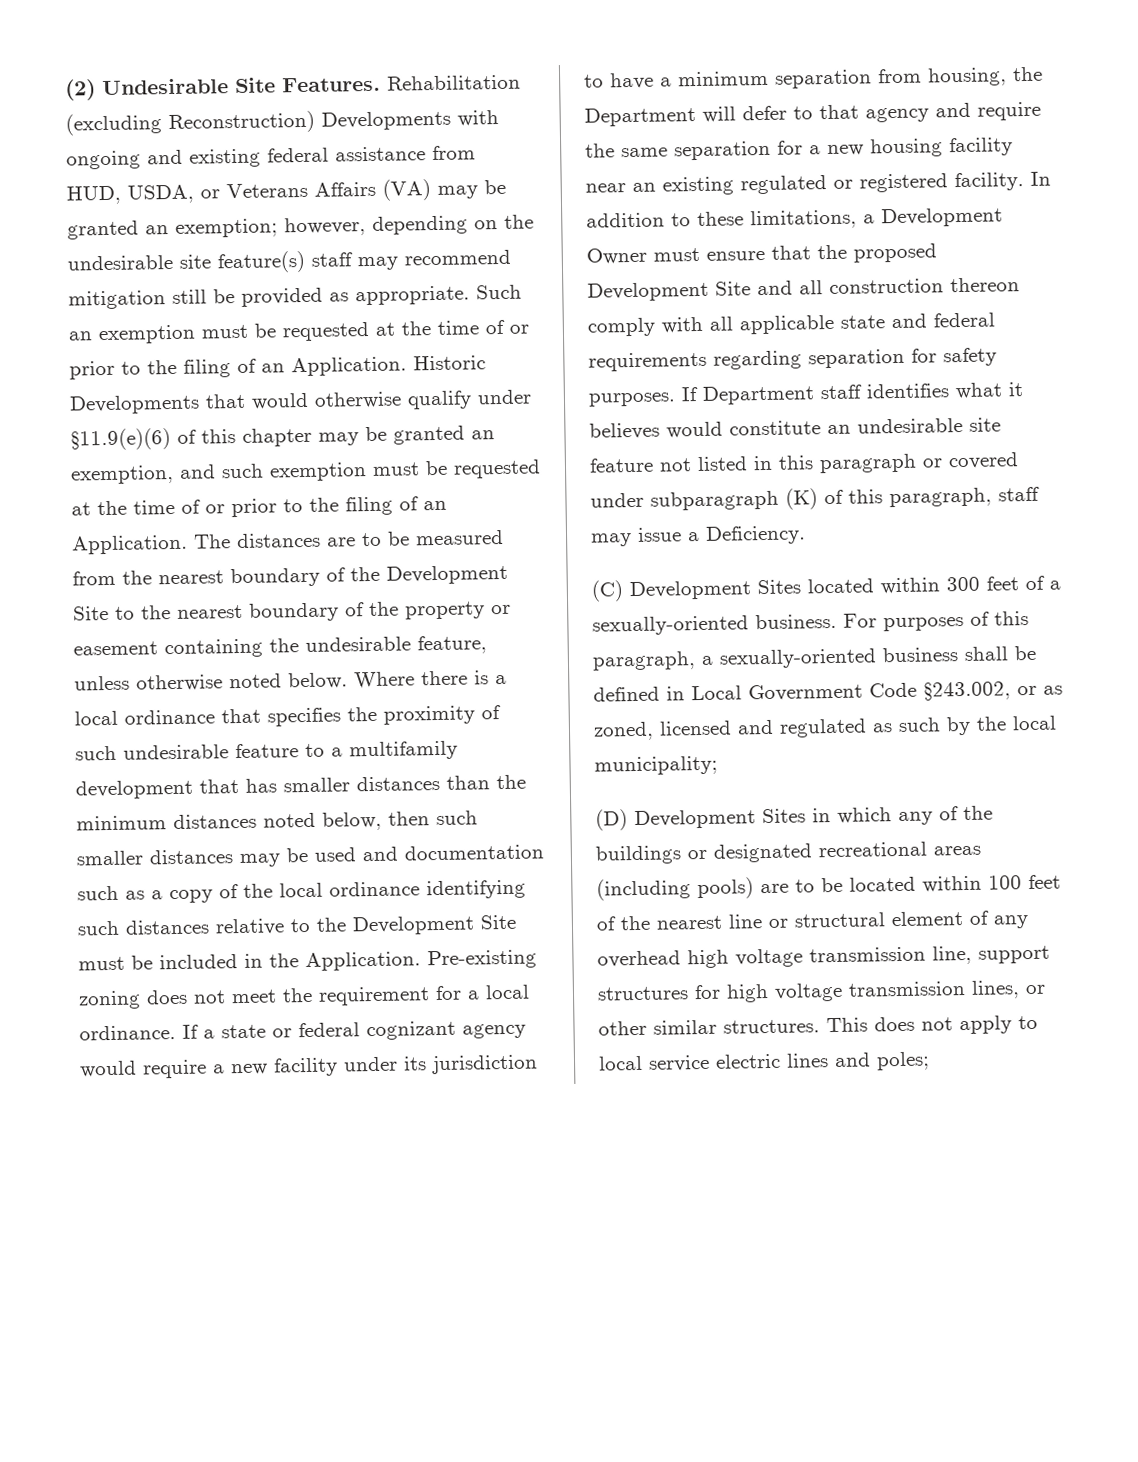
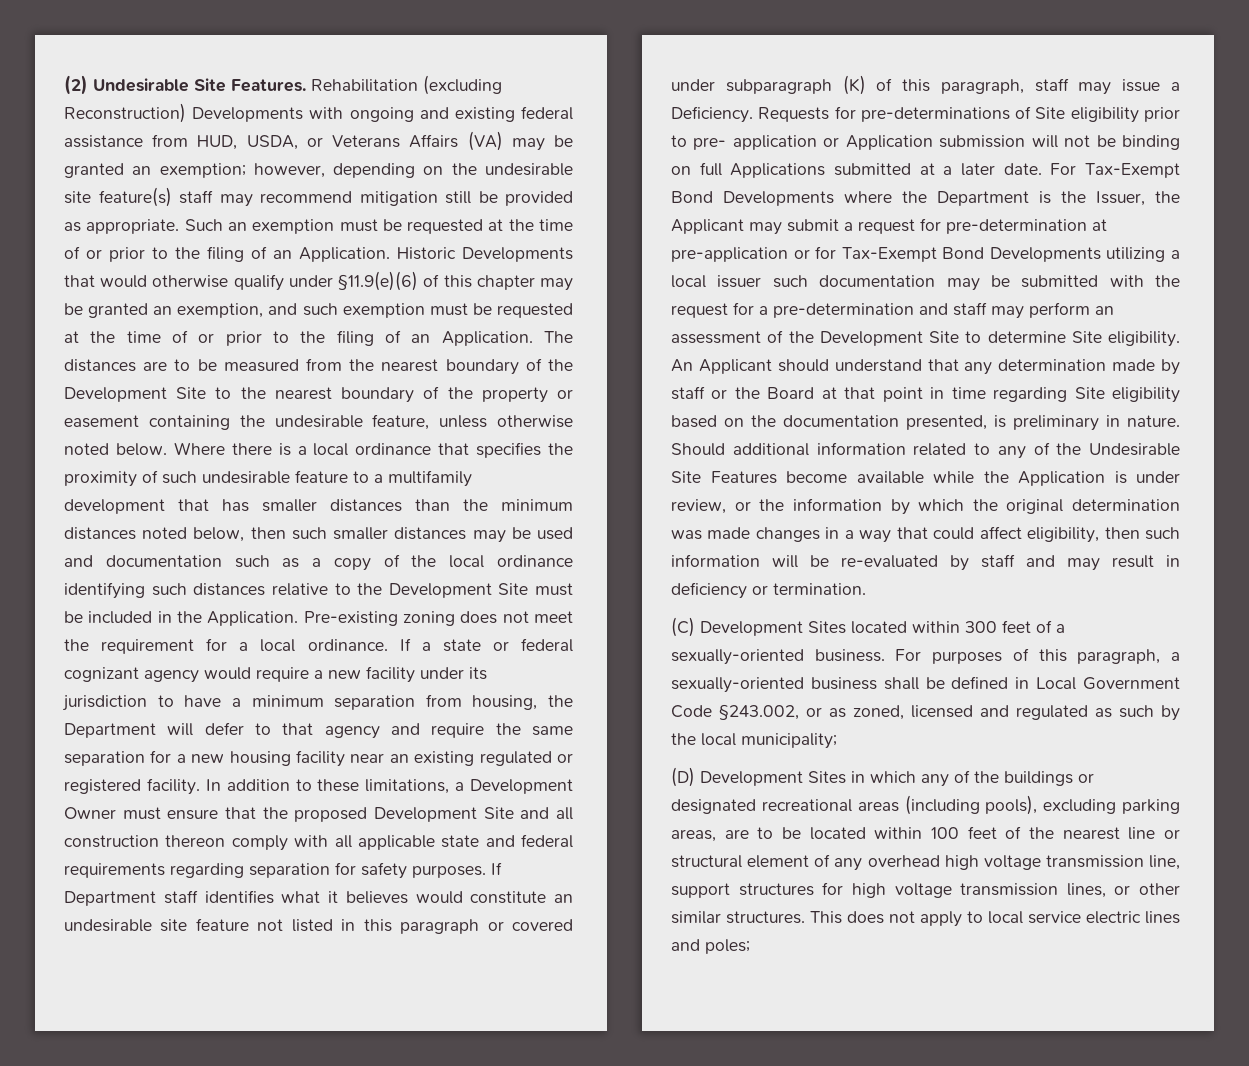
+ Requests for pre-determinations of Site eligibility prior to pre- application or Application submission will not be binding on full Applications submitted at a later date. For Tax-Exempt Bond Developments where the Department is the Issuer, the Applicant may submit a request for pre-determination at pre-application or for Tax-Exempt Bond Developments utilizing a local issuer such documentation may be submitted with the request for a pre-determination and staff may perform an assessment of the Development Site to determine Site eligibility. An Applicant should understand that any determination made by staff or the Board at that point in time regarding Site eligibility based on the documentation presented, is preliminary in nature. Should additional information related to any of the Undesirable Site Features become available while the Application is under review, or the information by which the original determination was made changes in a way that could affect eligibility, then such information will be re-evaluated by staff and may result in deficiency or termination.
- (D) Development Sites in which any of the buildings or designated recreational areas (including pools) are to be located within 100 feet of the nearest line or structural element of any overhead high voltage transmission line, support structures for high voltage transmission lines, or other similar structures.
+ (D) Development Sites in which any of the buildings or designated recreational areas (including pools), excluding parking areas, are to be located within 100 feet of the nearest line or structural element of any overhead high voltage transmission line, support structures for high voltage transmission lines, or other similar structures.

